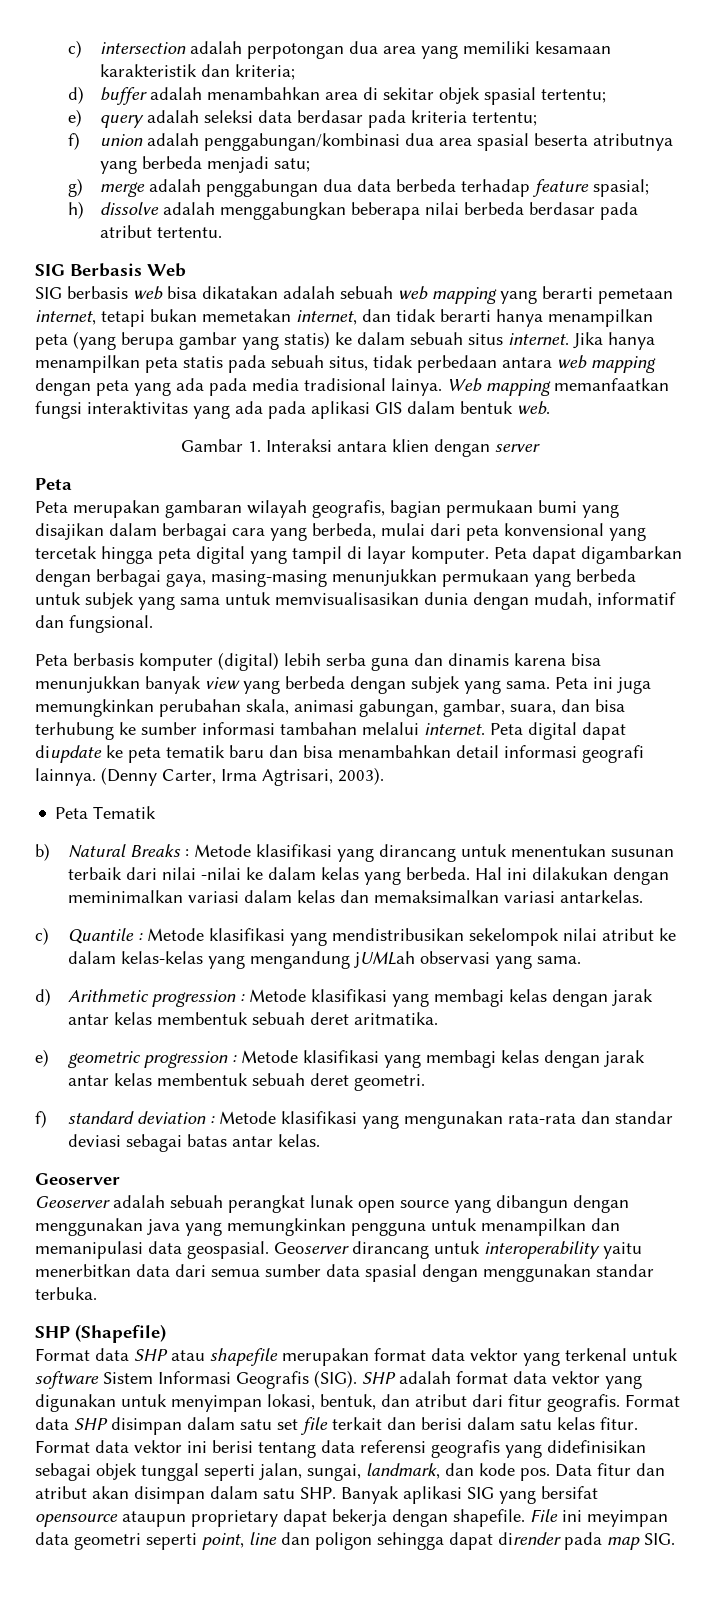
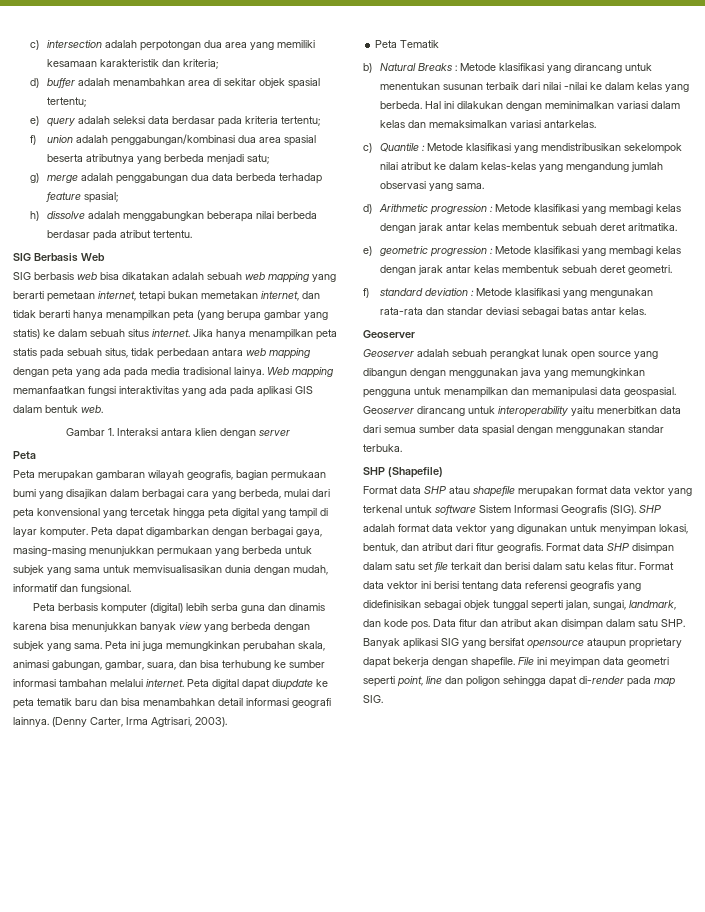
- c) Quantile : Metode klasifikasi yang mendistribusikan sekelompok nilai atribut ke dalam kelas-kelas yang mengandung jUMLah observasi yang sama.
+ c) Quantile : Metode klasifikasi yang mendistribusikan sekelompok nilai atribut ke dalam kelas-kelas yang mengandung jumlah observasi yang sama.
- File ini meyimpan data geometri seperti point, line dan poligon sehingga dapat dirender pada map SIG.
+ File ini meyimpan data geometri seperti point, line dan poligon sehingga dapat di-render pada map SIG.

